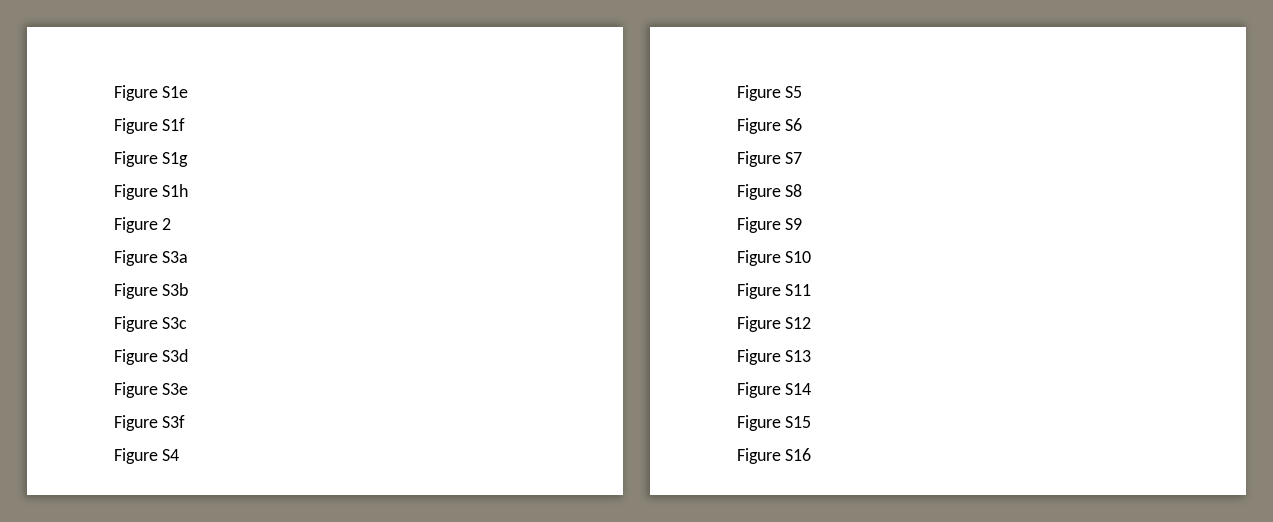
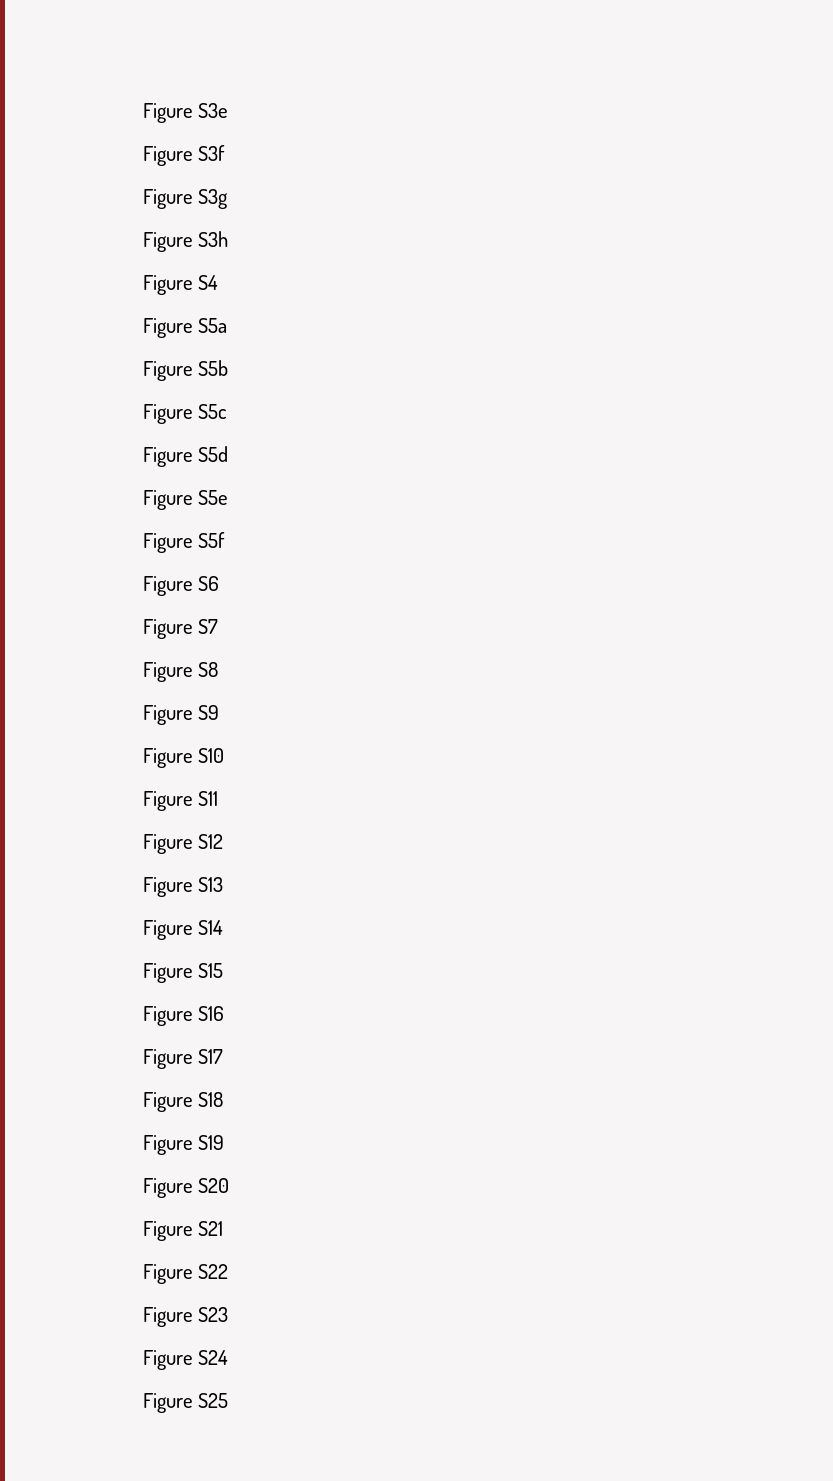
- Figure S1e
- Figure S1f
- Figure S1g
- Figure S1h
- Figure 2
- Figure S3a
- Figure S3b
- Figure S3c
- Figure S3d
+ Figure S3g
+ Figure S3h
- Figure S5
+ Figure S5a
+ Figure S5b
+ Figure S5c
+ Figure S5d
+ Figure S5e
+ Figure S5f
+ Figure S17
+ Figure S18
+ Figure S19
+ Figure S20
+ Figure S21
+ Figure S22
+ Figure S23
+ Figure S24
+ Figure S25

